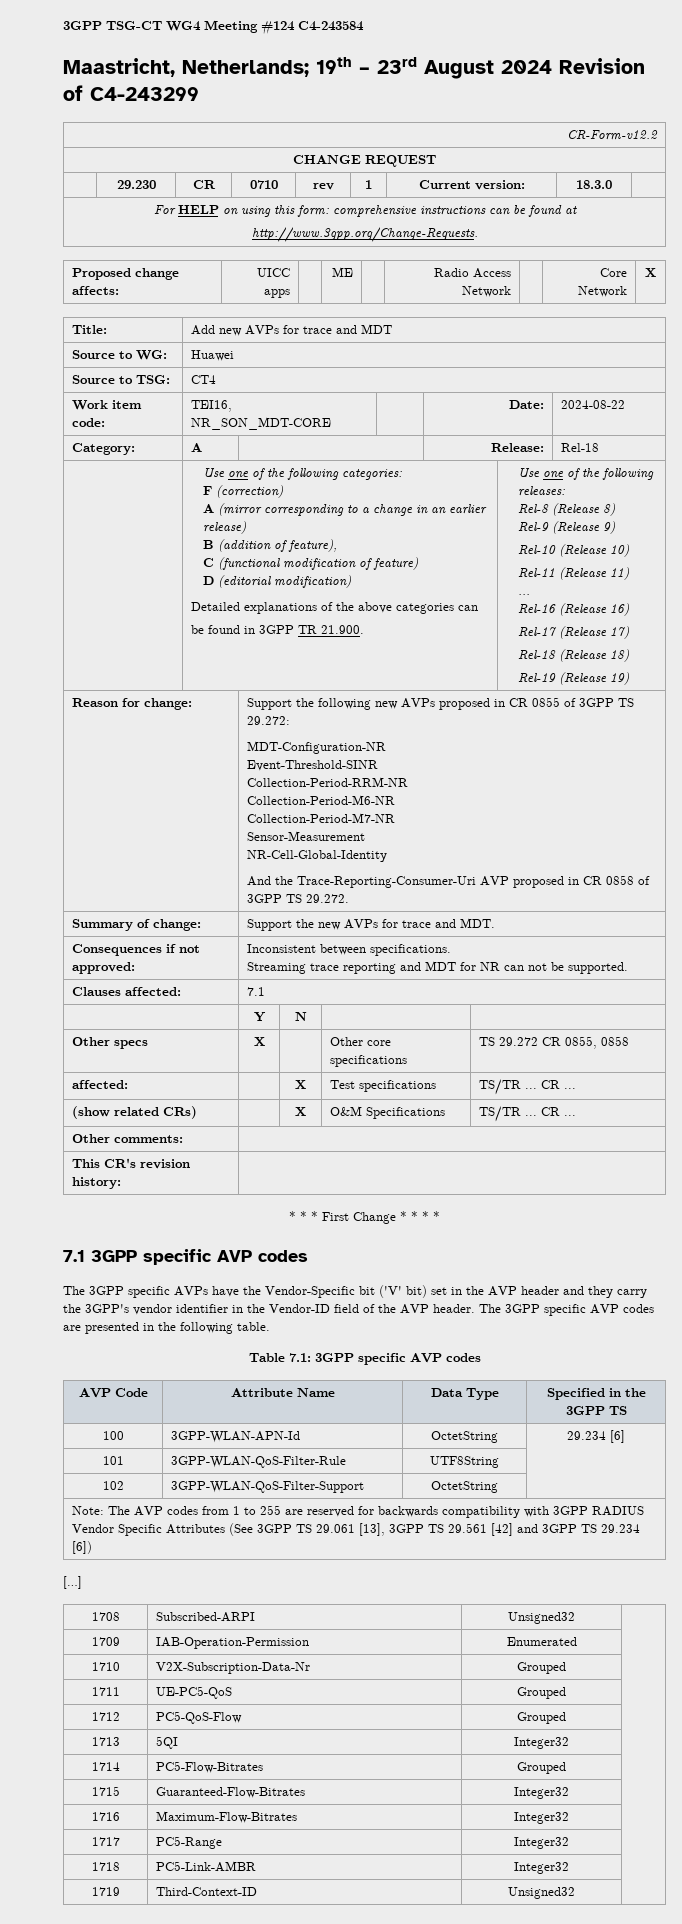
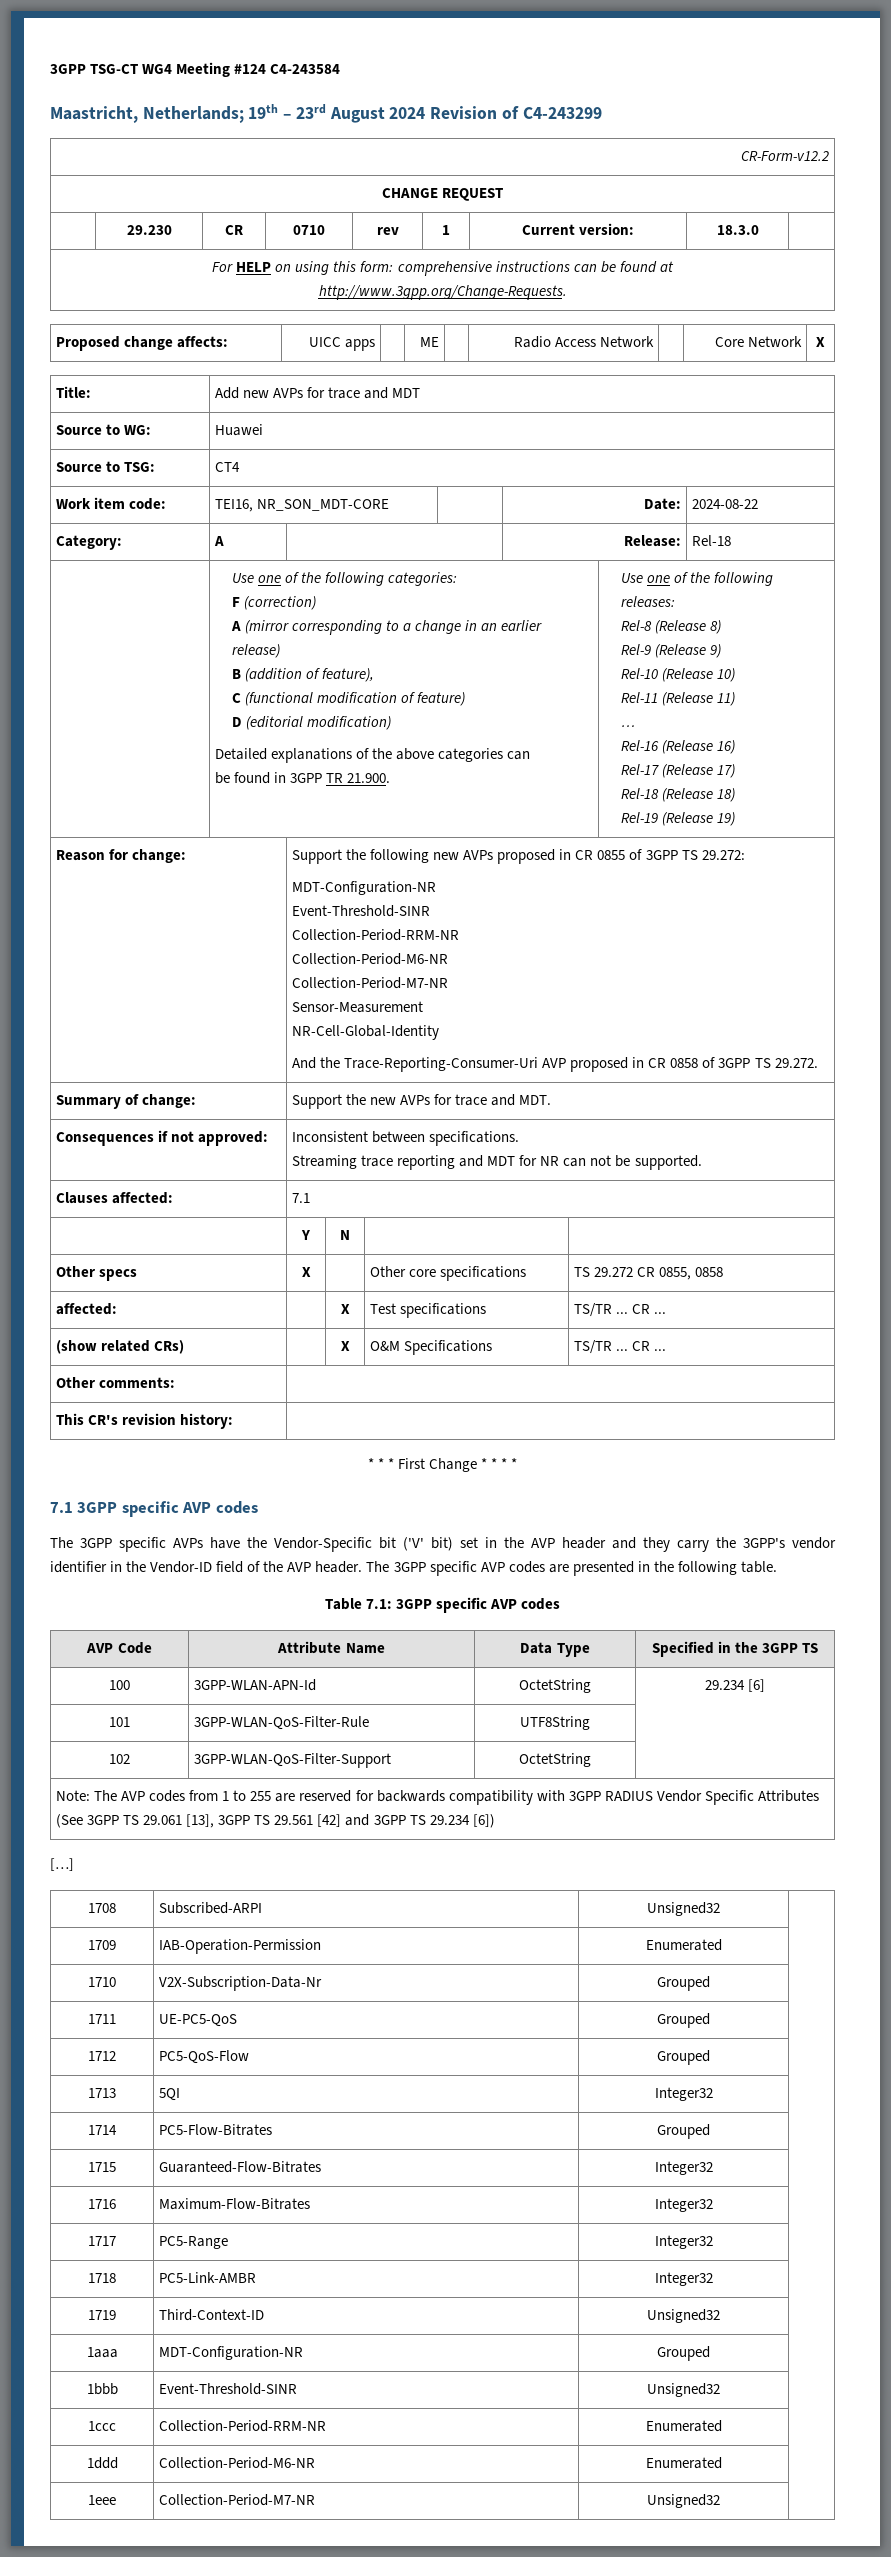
+ 1aaa | MDT-Configuration-NR | Grouped |
+ 1bbb | Event-Threshold-SINR | Unsigned32 |
+ 1ccc | Collection-Period-RRM-NR | Enumerated |
+ 1ddd | Collection-Period-M6-NR | Enumerated |
+ 1eee | Collection-Period-M7-NR | Unsigned32 |

